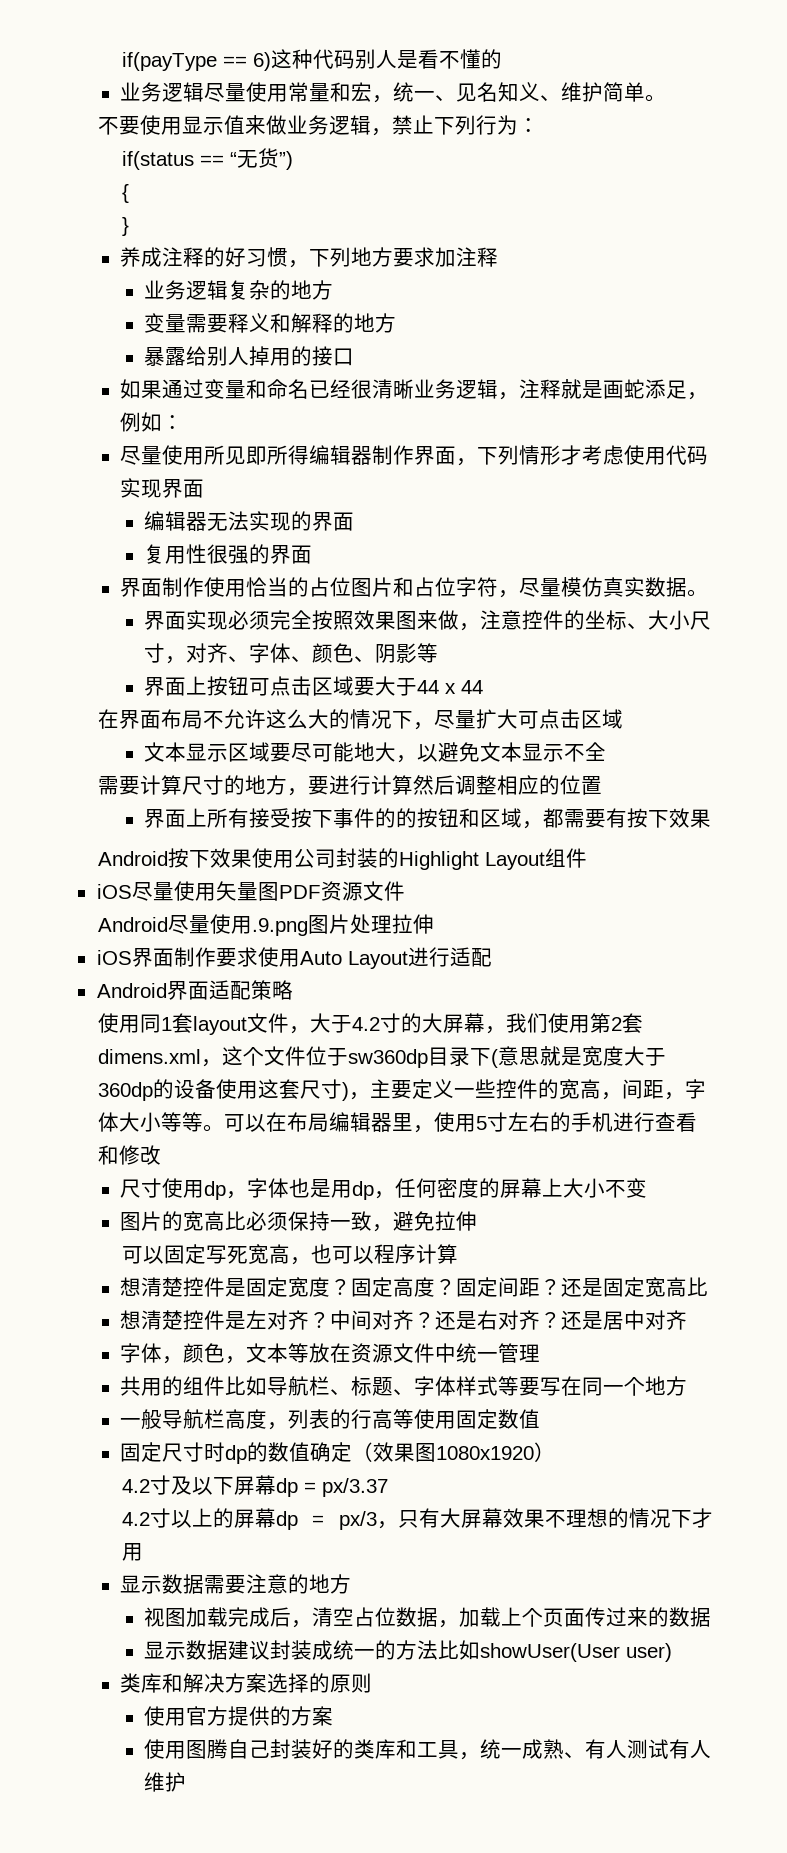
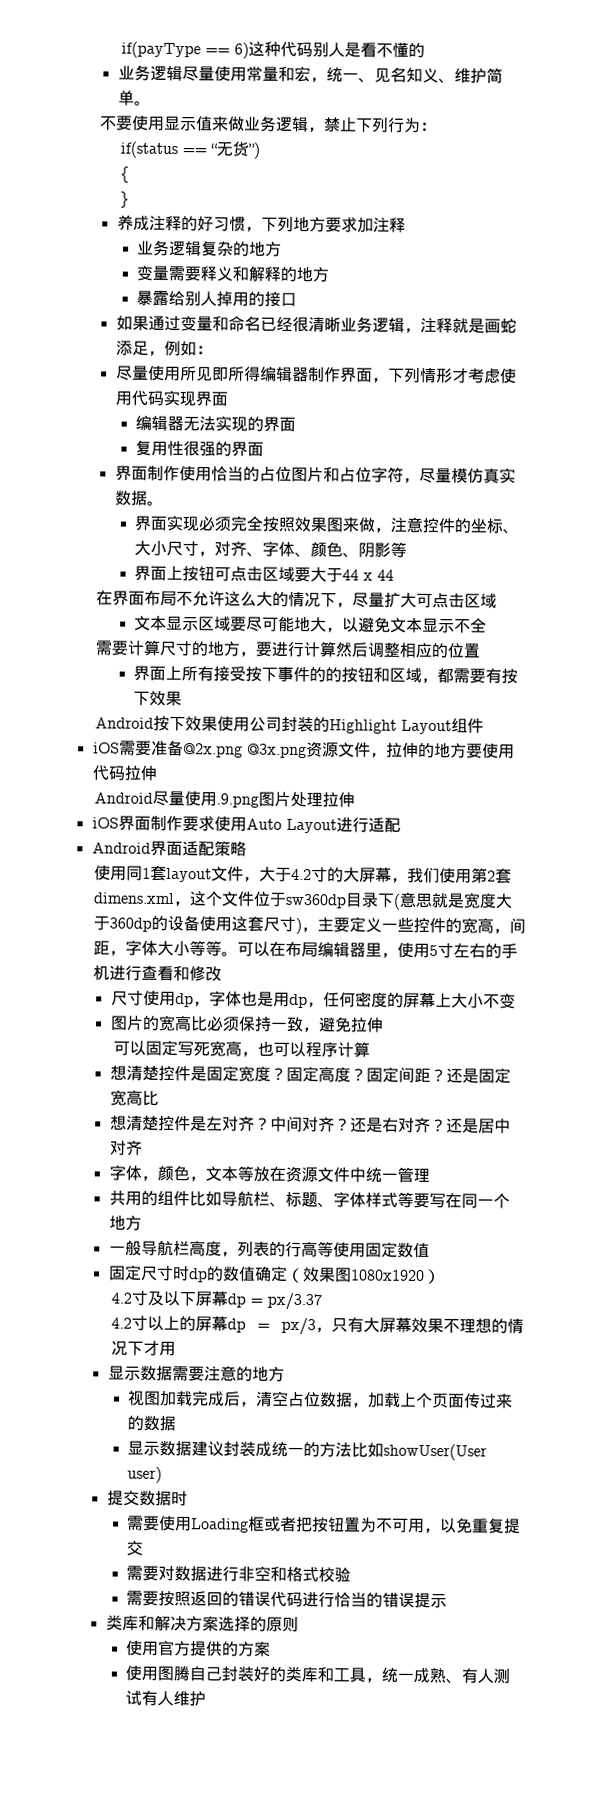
- iOS尽量使用矢量图PDF资源文件
+ iOS需要准备@2x.png @3x.png资源文件，拉伸的地方要使用代码拉伸
+ 提交数据时
+ 需要使用Loading框或者把按钮置为不可用，以免重复提交
+ 需要对数据进行非空和格式校验
+ 需要按照返回的错误代码进行恰当的错误提示

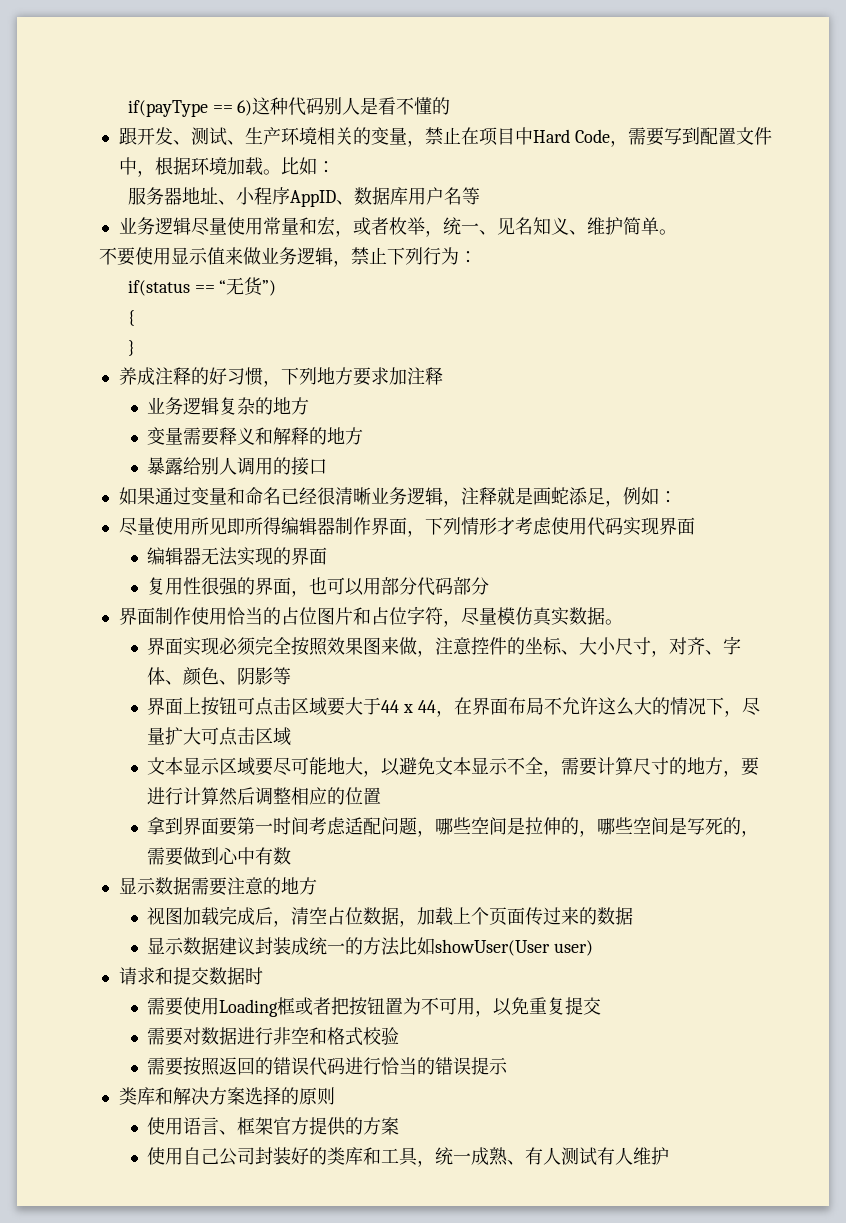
+ 跟开发、测试、生产环境相关的变量，禁止在项目中Hard Code，需要写到配置文件中，根据环境加载。比如：
+ 服务器地址、小程序AppID、数据库用户名等
- 业务逻辑尽量使用常量和宏，统一、见名知义、维护简单。
+ 业务逻辑尽量使用常量和宏，或者枚举，统一、见名知义、维护简单。
- 暴露给别人掉用的接口
+ 暴露给别人调用的接口
- 复用性很强的界面
+ 复用性很强的界面，也可以用部分代码部分
- 界面上按钮可点击区域要大于44 x 44
- 在界面布局不允许这么大的情况下，尽量扩大可点击区域
+ 界面上按钮可点击区域要大于44 x 44，在界面布局不允许这么大的情况下，尽量扩大可点击区域
- 文本显示区域要尽可能地大，以避免文本显示不全
- 需要计算尺寸的地方，要进行计算然后调整相应的位置
+ 文本显示区域要尽可能地大，以避免文本显示不全，需要计算尺寸的地方，要进行计算然后调整相应的位置
- 界面上所有接受按下事件的的按钮和区域，都需要有按下效果
- Android按下效果使用公司封装的Highlight Layout组件
- iOS需要准备@2x.png @3x.png资源文件，拉伸的地方要使用代码拉伸
- Android尽量使用.9.png图片处理拉伸
- iOS界面制作要求使用Auto Layout进行适配
- Android界面适配策略
- 使用同1套layout文件，大于4.2寸的大屏幕，我们使用第2套dimens.xml，这个文件位于sw360dp目录下(意思就是宽度大于360dp的设备使用这套尺寸)，主要定义一些控件的宽高，间距，字体大小等等。可以在布局编辑器里，使用5寸左右的手机进行查看和修改
- 尺寸使用dp，字体也是用dp，任何密度的屏幕上大小不变
- 图片的宽高比必须保持一致，避免拉伸
- 可以固定写死宽高，也可以程序计算
- 想清楚控件是固定宽度？固定高度？固定间距？还是固定宽高比
- 想清楚控件是左对齐？中间对齐？还是右对齐？还是居中对齐
- 字体，颜色，文本等放在资源文件中统一管理
- 共用的组件比如导航栏、标题、字体样式等要写在同一个地方
- 一般导航栏高度，列表的行高等使用固定数值
- 固定尺寸时dp的数值确定（效果图1080x1920）
- 4.2寸及以下屏幕dp = px/3.37
- 4.2寸以上的屏幕dp = px/3，只有大屏幕效果不理想的情况下才用
+ 拿到界面要第一时间考虑适配问题，哪些空间是拉伸的，哪些空间是写死的，需要做到心中有数
- 提交数据时
+ 请求和提交数据时
- 使用官方提供的方案
+ 使用语言、框架官方提供的方案
- 使用图腾自己封装好的类库和工具，统一成熟、有人测试有人维护
+ 使用自己公司封装好的类库和工具，统一成熟、有人测试有人维护

